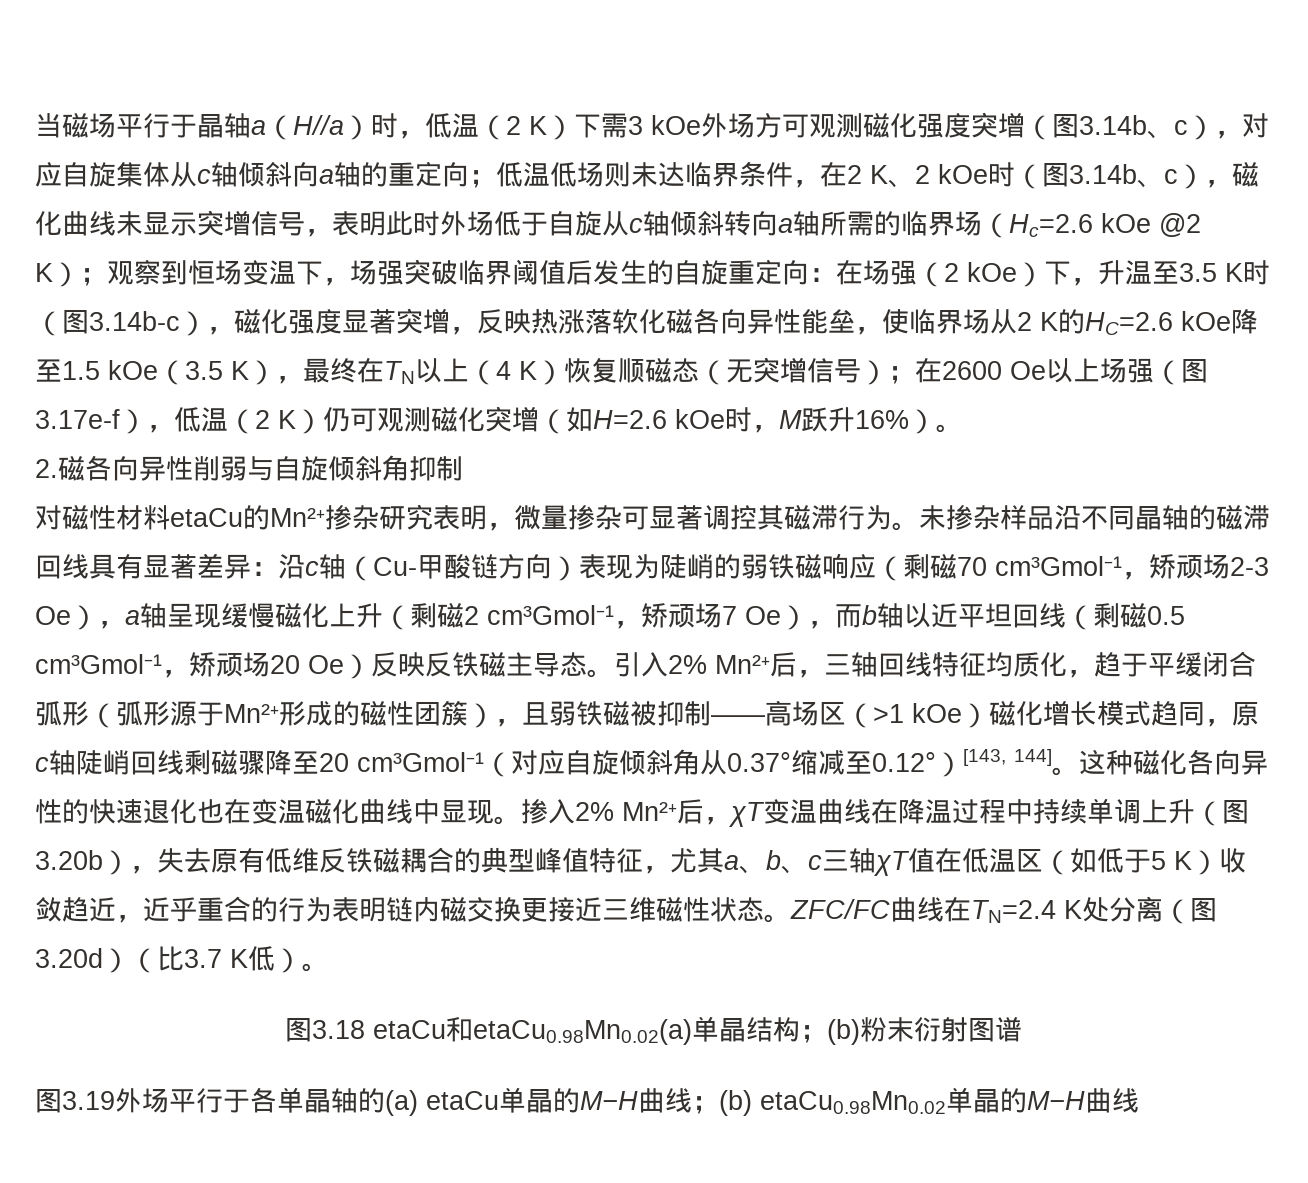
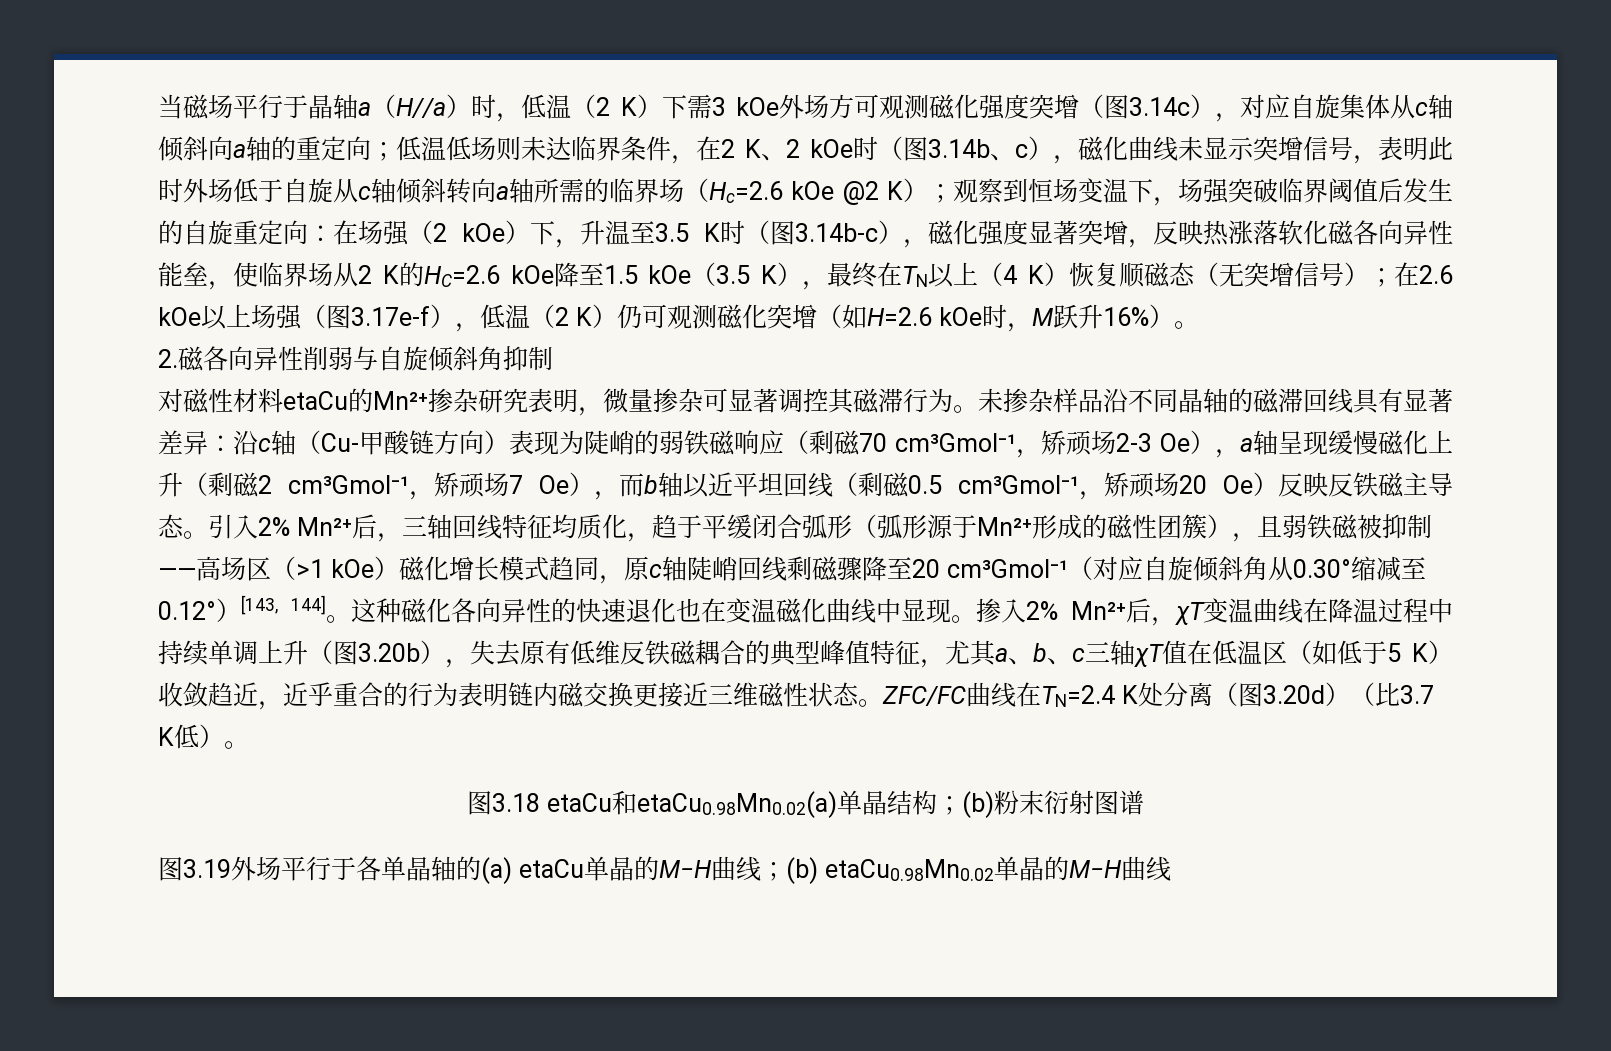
- 当磁场平行于晶轴a（H//a）时，低温（2 K）下需3 kOe外场方可观测磁化强度突增（图3.14b、c），对应自旋集体从c轴倾斜向a轴的重定向；
+ 当磁场平行于晶轴a（H//a）时，低温（2 K）下需3 kOe外场方可观测磁化强度突增（图3.14c），对应自旋集体从c轴倾斜向a轴的重定向；
- 在2600 Oe以上场强（图3.17e-f），低温（2 K）仍可观测磁化突增（如H=2.6 kOe时，M跃升16%）。
+ 在2.6 kOe以上场强（图3.17e-f），低温（2 K）仍可观测磁化突增（如H=2.6 kOe时，M跃升16%）。
- 引入2% Mn²⁺后，三轴回线特征均质化，趋于平缓闭合弧形（弧形源于Mn²⁺形成的磁性团簇），且弱铁磁被抑制——高场区（>1 kOe）磁化增长模式趋同，原c轴陡峭回线剩磁骤降至20 cm³Gmol⁻¹（对应自旋倾斜角从0.37°缩减至0.12°）[143, 144]。
+ 引入2% Mn²⁺后，三轴回线特征均质化，趋于平缓闭合弧形（弧形源于Mn²⁺形成的磁性团簇），且弱铁磁被抑制——高场区（>1 kOe）磁化增长模式趋同，原c轴陡峭回线剩磁骤降至20 cm³Gmol⁻¹（对应自旋倾斜角从0.30°缩减至0.12°）[143, 144]。

